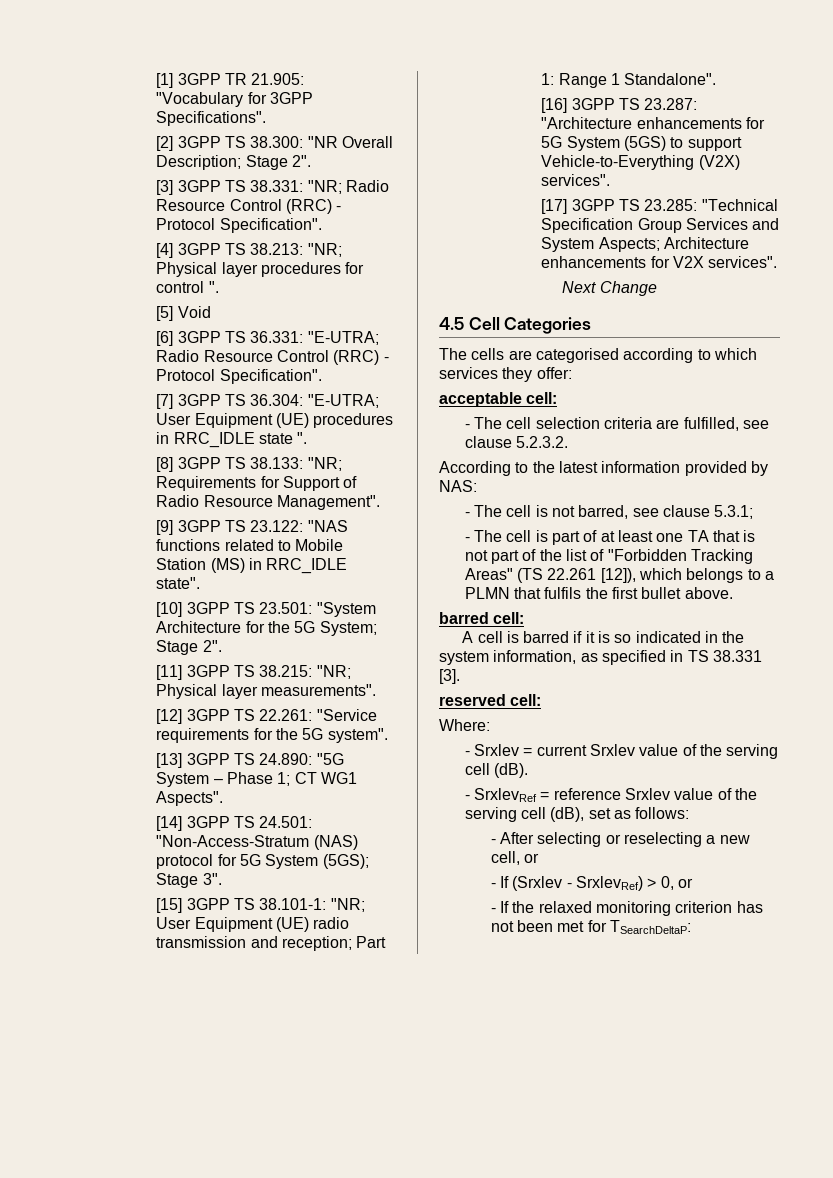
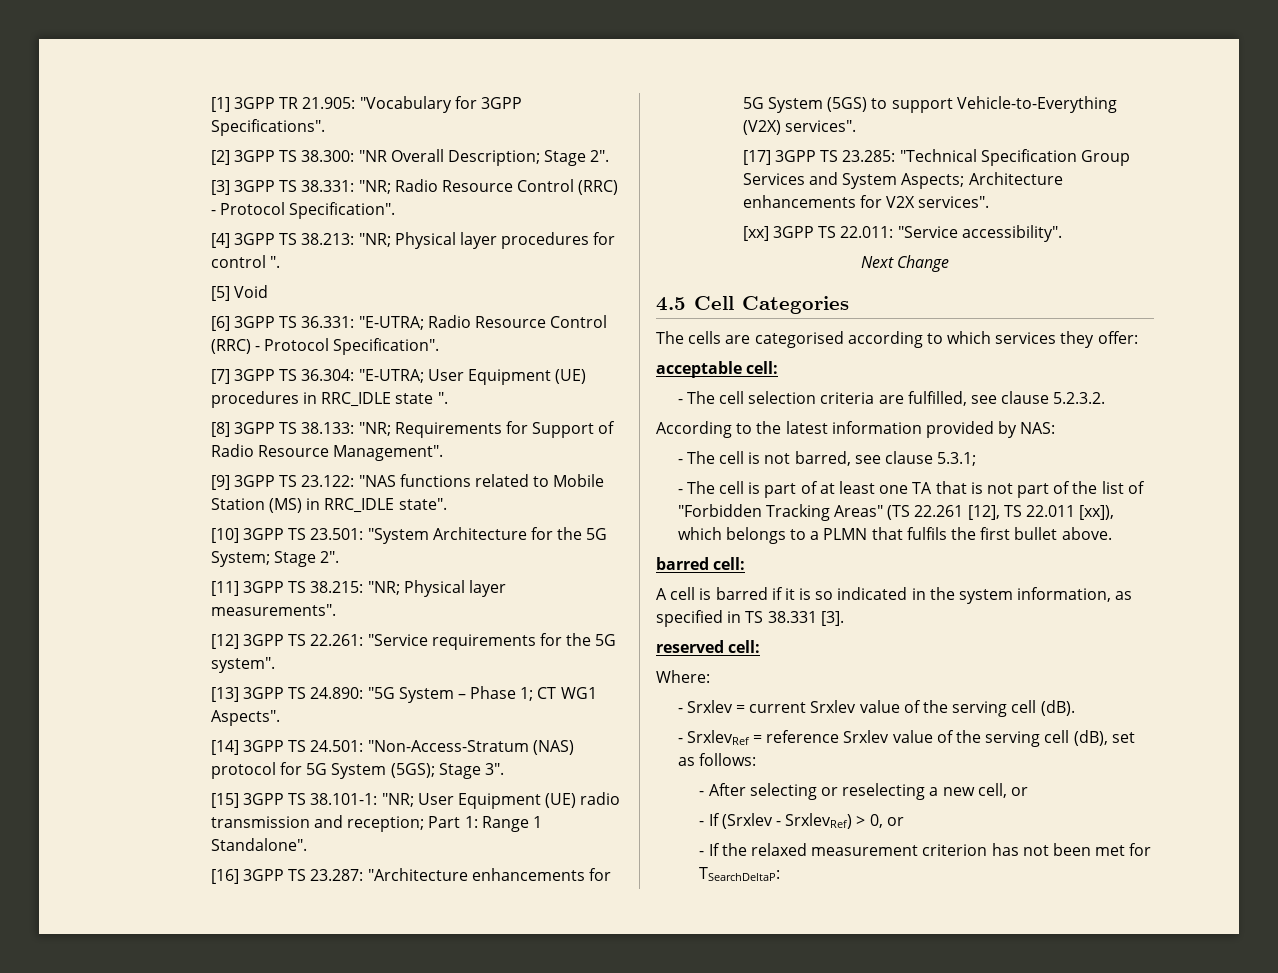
+ [xx] 3GPP TS 22.011: "Service accessibility".
- - The cell is part of at least one TA that is not part of the list of "Forbidden Tracking Areas" (TS 22.261 [12]), which belongs to a PLMN that fulfils the first bullet above.
+ - The cell is part of at least one TA that is not part of the list of "Forbidden Tracking Areas" (TS 22.261 [12], TS 22.011 [xx]), which belongs to a PLMN that fulfils the first bullet above.
- - If the relaxed monitoring criterion has not been met for TSearchDeltaP:
+ - If the relaxed measurement criterion has not been met for TSearchDeltaP:

